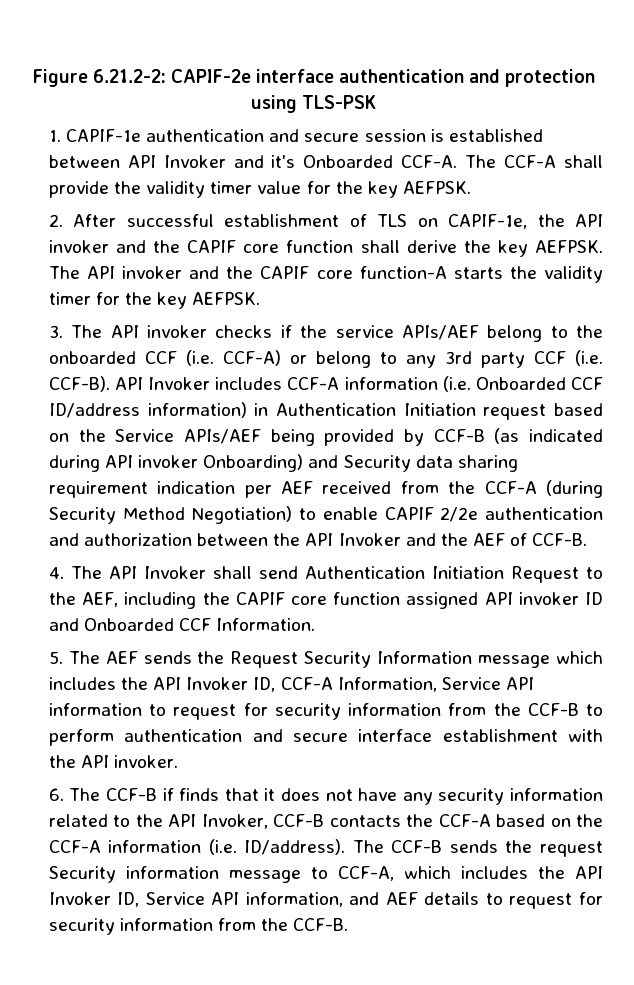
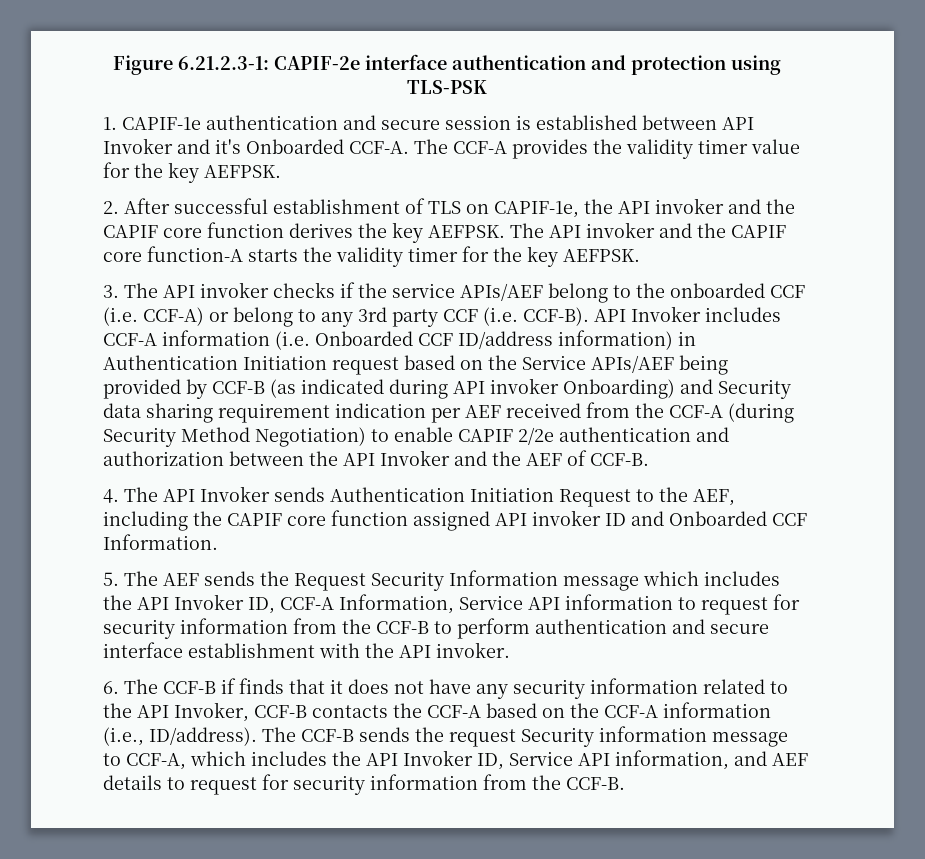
- Figure 6.21.2-2: CAPIF-2e interface authentication and protection using TLS-PSK
+ Figure 6.21.2.3-1: CAPIF-2e interface authentication and protection using TLS-PSK
- The CCF-A shall provide the validity timer value for the key AEFPSK.
+ The CCF-A provides the validity timer value for the key AEFPSK.
- 2. After successful establishment of TLS on CAPIF-1e, the API invoker and the CAPIF core function shall derive the key AEFPSK.
+ 2. After successful establishment of TLS on CAPIF-1e, the API invoker and the CAPIF core function derives the key AEFPSK.
- 4. The API Invoker shall send Authentication Initiation Request to the AEF, including the CAPIF core function assigned API invoker ID and Onboarded CCF Information.
+ 4. The API Invoker sends Authentication Initiation Request to the AEF, including the CAPIF core function assigned API invoker ID and Onboarded CCF Information.
- 6. The CCF-B if finds that it does not have any security information related to the API Invoker, CCF-B contacts the CCF-A based on the CCF-A information (i.e. ID/address).
+ 6. The CCF-B if finds that it does not have any security information related to the API Invoker, CCF-B contacts the CCF-A based on the CCF-A information (i.e., ID/address).

